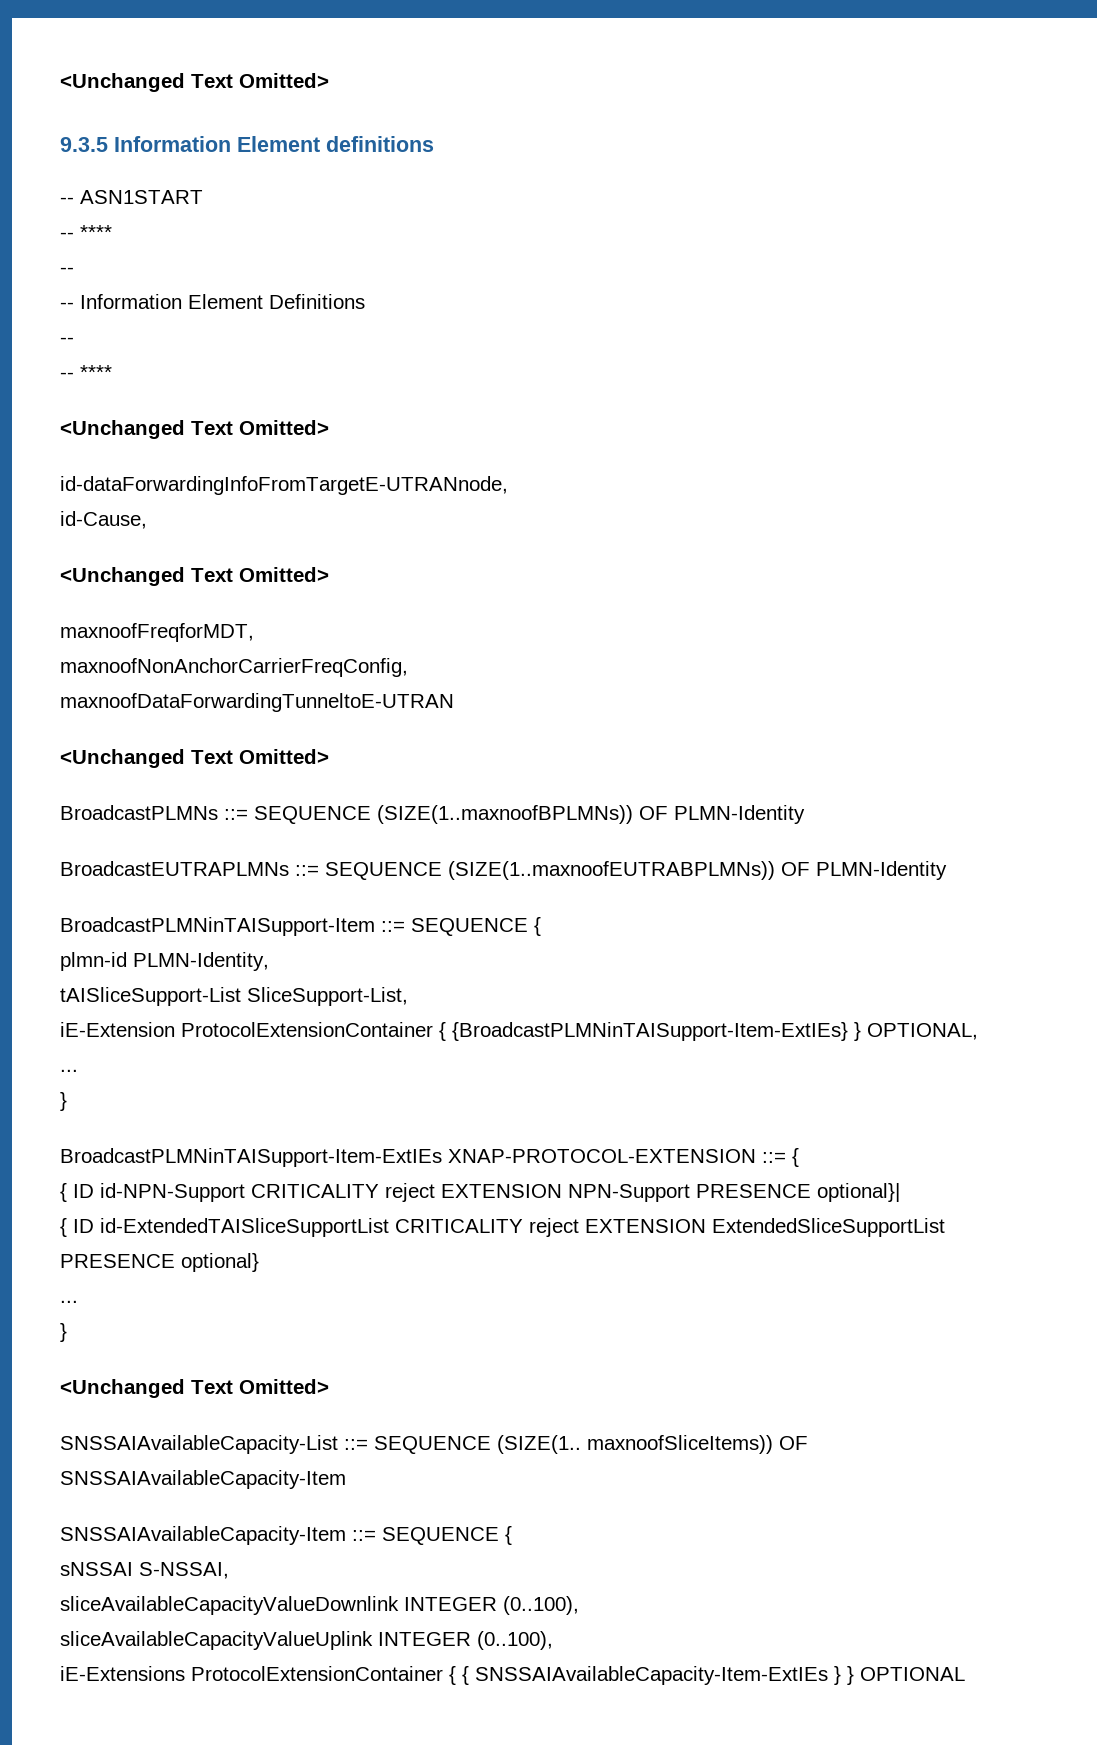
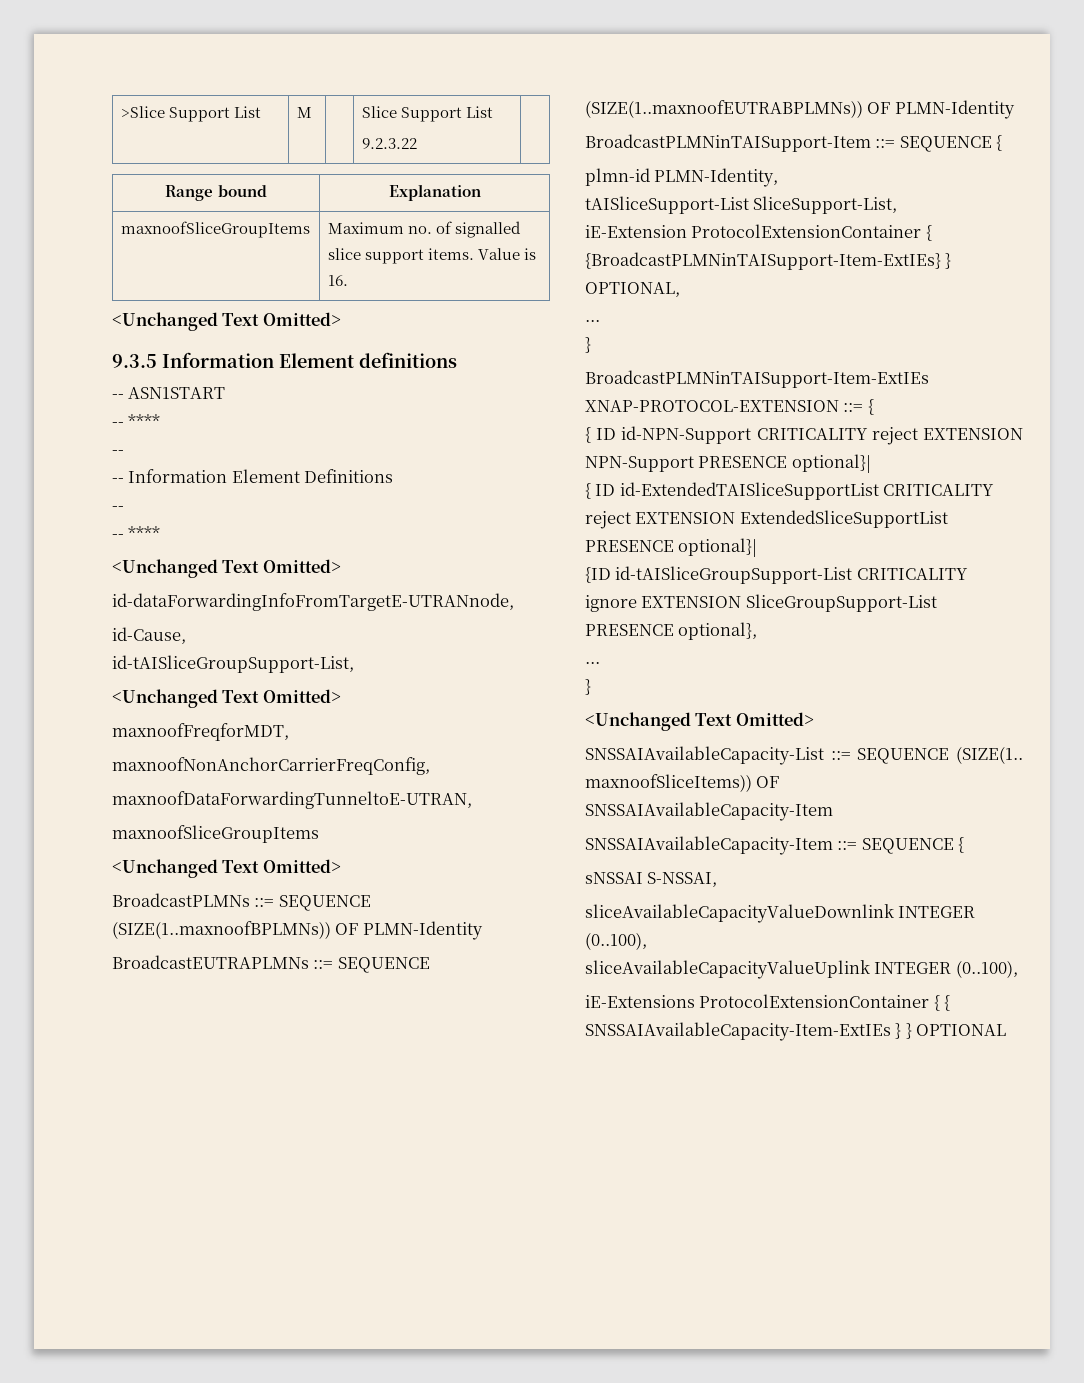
+ >Slice Support List | M | | Slice Support List
+ 9.2.3.22 |
+ Range bound | Explanation
+ maxnoofSliceGroupItems | Maximum no. of signalled slice support items. Value is 16.
+ id-tAISliceGroupSupport-List,
- maxnoofDataForwardingTunneltoE-UTRAN
+ maxnoofDataForwardingTunneltoE-UTRAN,
+ maxnoofSliceGroupItems
- { ID id-ExtendedTAISliceSupportList CRITICALITY reject EXTENSION ExtendedSliceSupportList PRESENCE optional}
+ { ID id-ExtendedTAISliceSupportList CRITICALITY reject EXTENSION ExtendedSliceSupportList PRESENCE optional}|
+ {ID id-tAISliceGroupSupport-List CRITICALITY ignore EXTENSION SliceGroupSupport-List PRESENCE optional},

